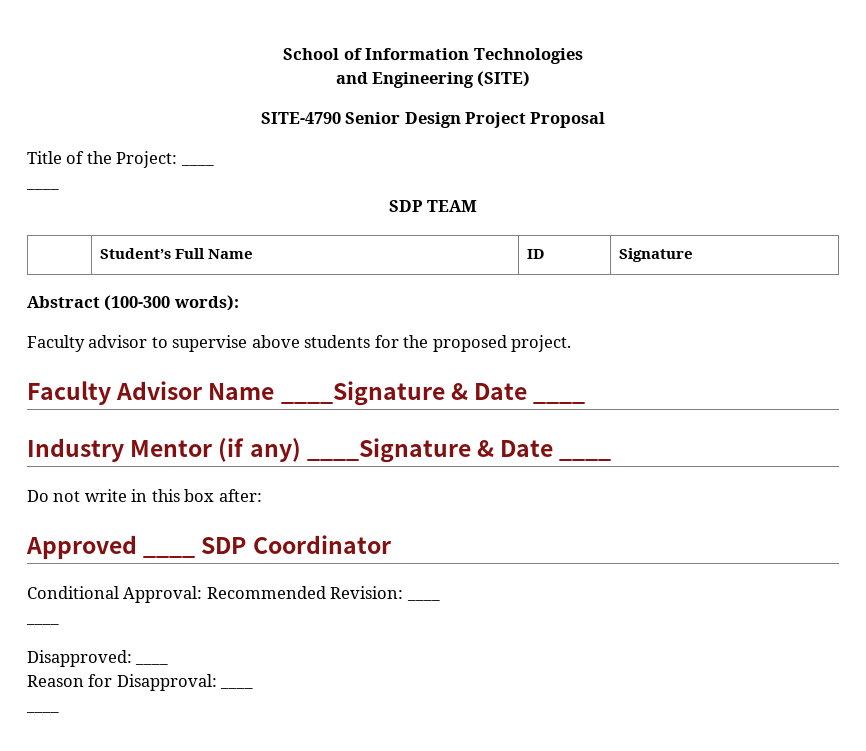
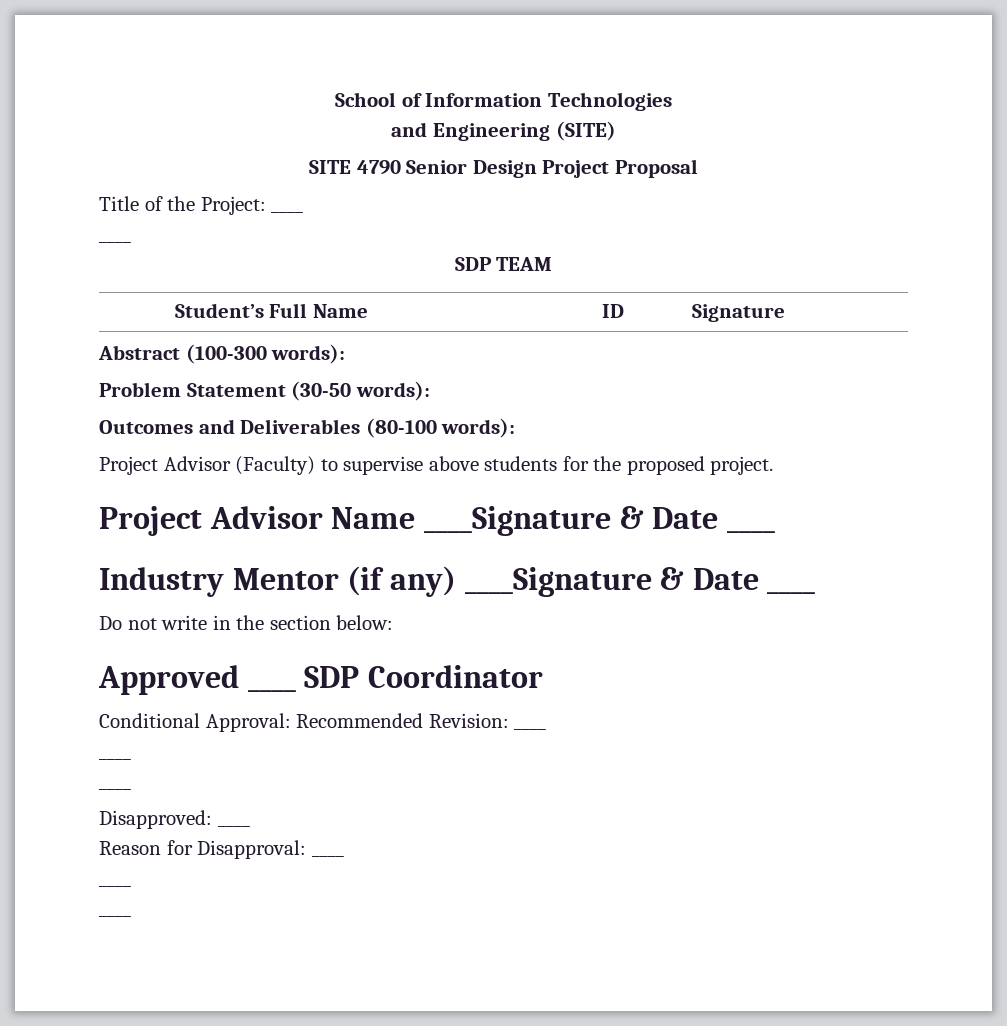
- SITE-4790 Senior Design Project Proposal
+ SITE 4790 Senior Design Project Proposal
- Faculty advisor to supervise above students for the proposed project.
+ Problem Statement (30-50 words):
+ Outcomes and Deliverables (80-100 words):
+ Project Advisor (Faculty) to supervise above students for the proposed project.
- Faculty Advisor Name ____Signature & Date ____
+ Project Advisor Name ____Signature & Date ____
- Do not write in this box after:
+ Do not write in the section below:
  Conditional Approval: Recommended Revision: ____
+ ____
  Reason for Disapproval: ____
+ ____

